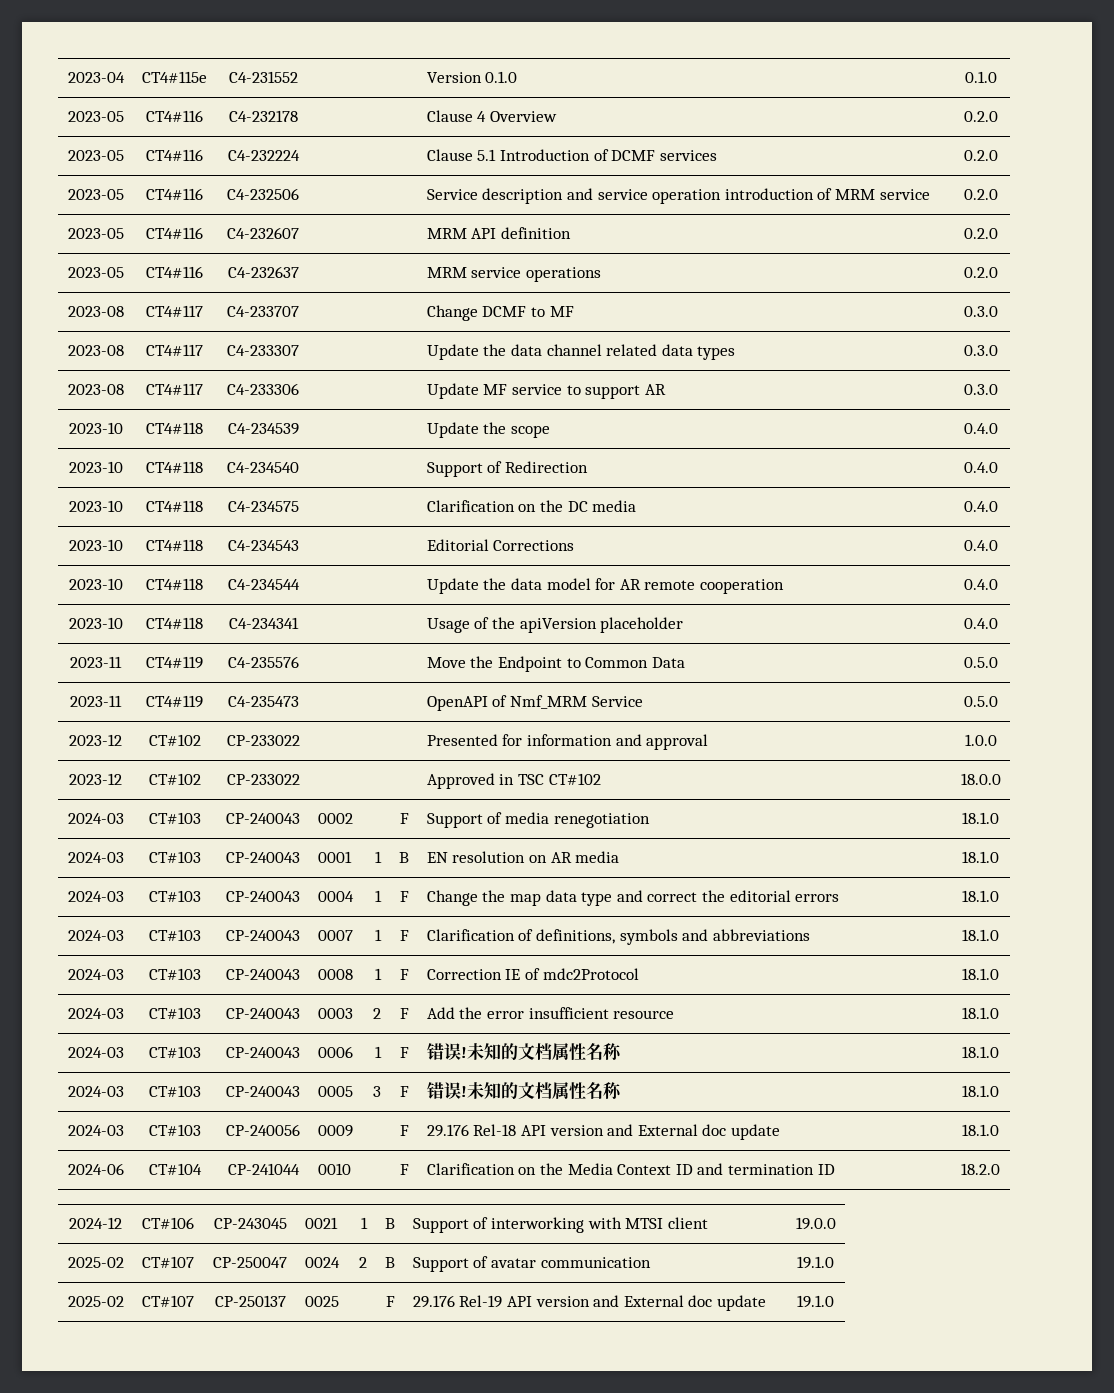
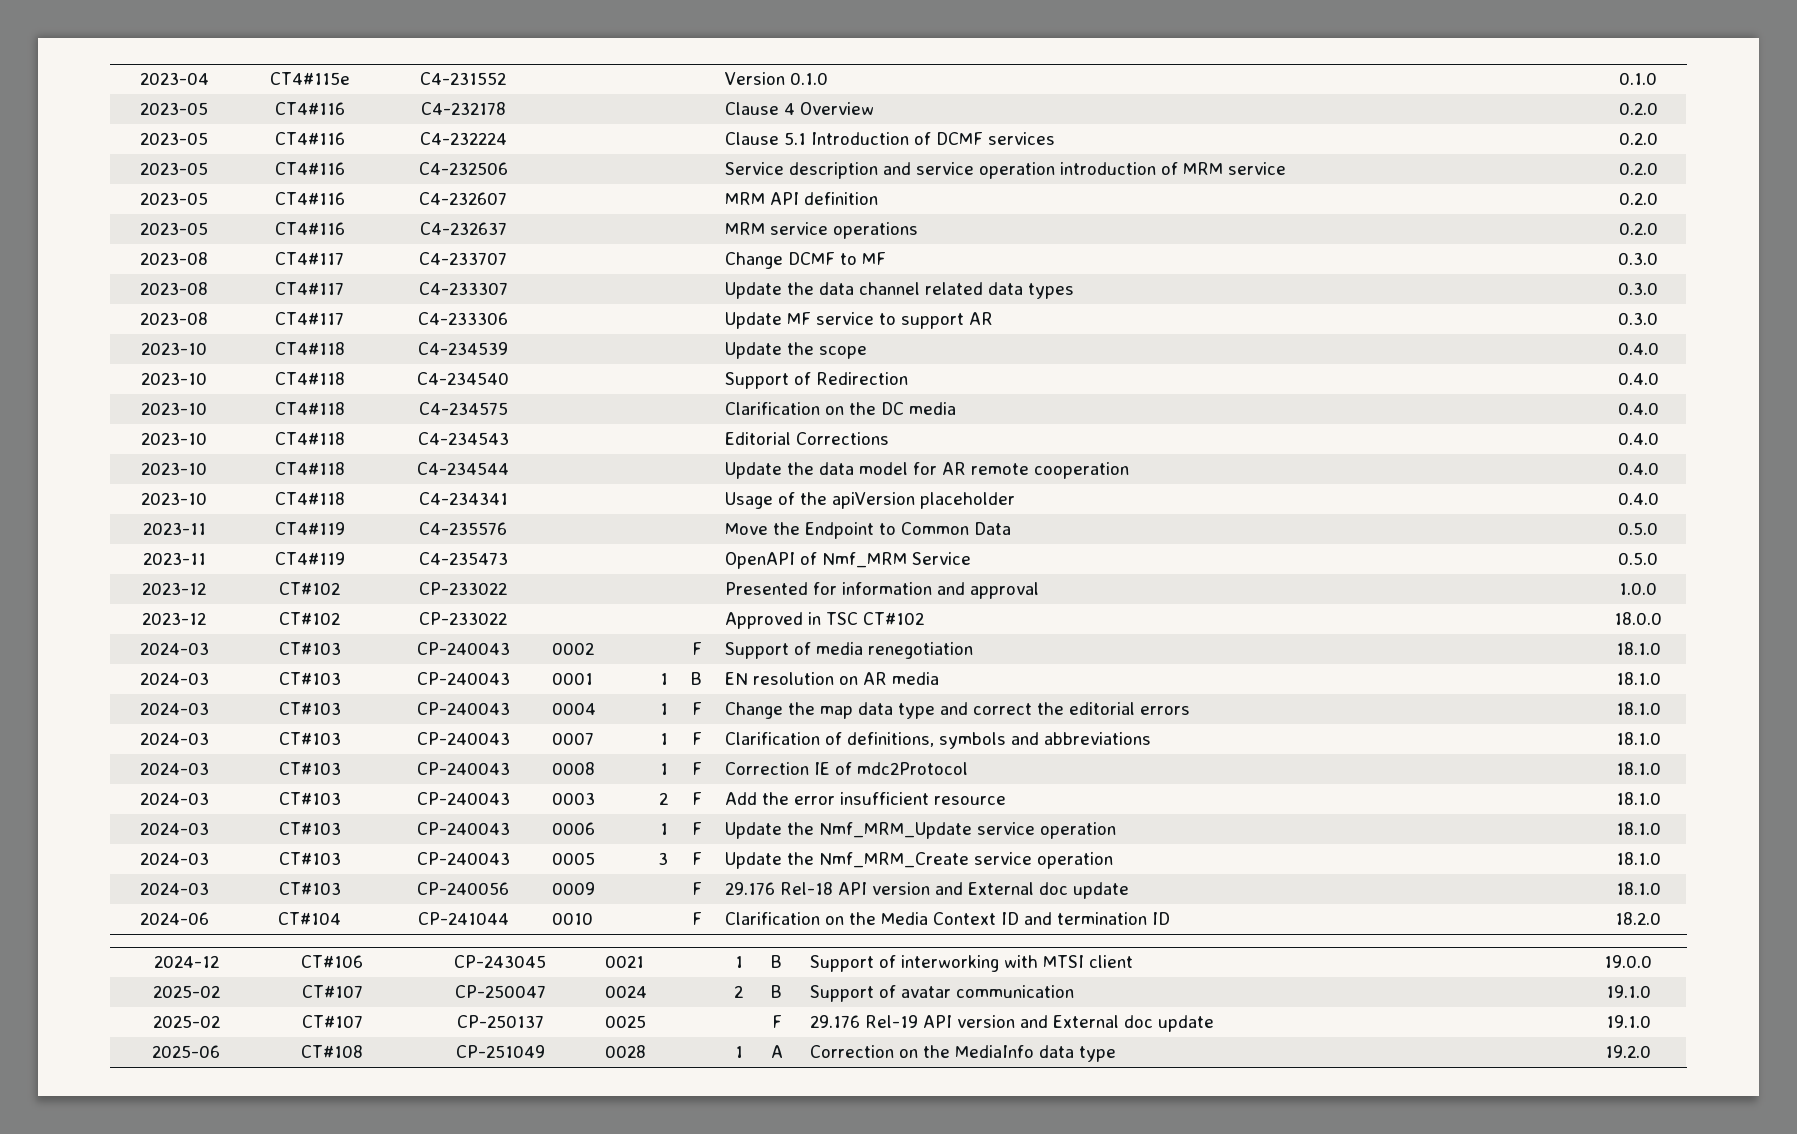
- 2024-03 | CT#103 | CP-240043 | 0006 | 1 | F | 错误!未知的文档属性名称 | 18.1.0
+ 2024-03 | CT#103 | CP-240043 | 0006 | 1 | F | Update the Nmf_MRM_Update service operation | 18.1.0
- 2024-03 | CT#103 | CP-240043 | 0005 | 3 | F | 错误!未知的文档属性名称 | 18.1.0
+ 2024-03 | CT#103 | CP-240043 | 0005 | 3 | F | Update the Nmf_MRM_Create service operation | 18.1.0
+ 2025-06 | CT#108 | CP-251049 | 0028 | 1 | A | Correction on the MediaInfo data type | 19.2.0

